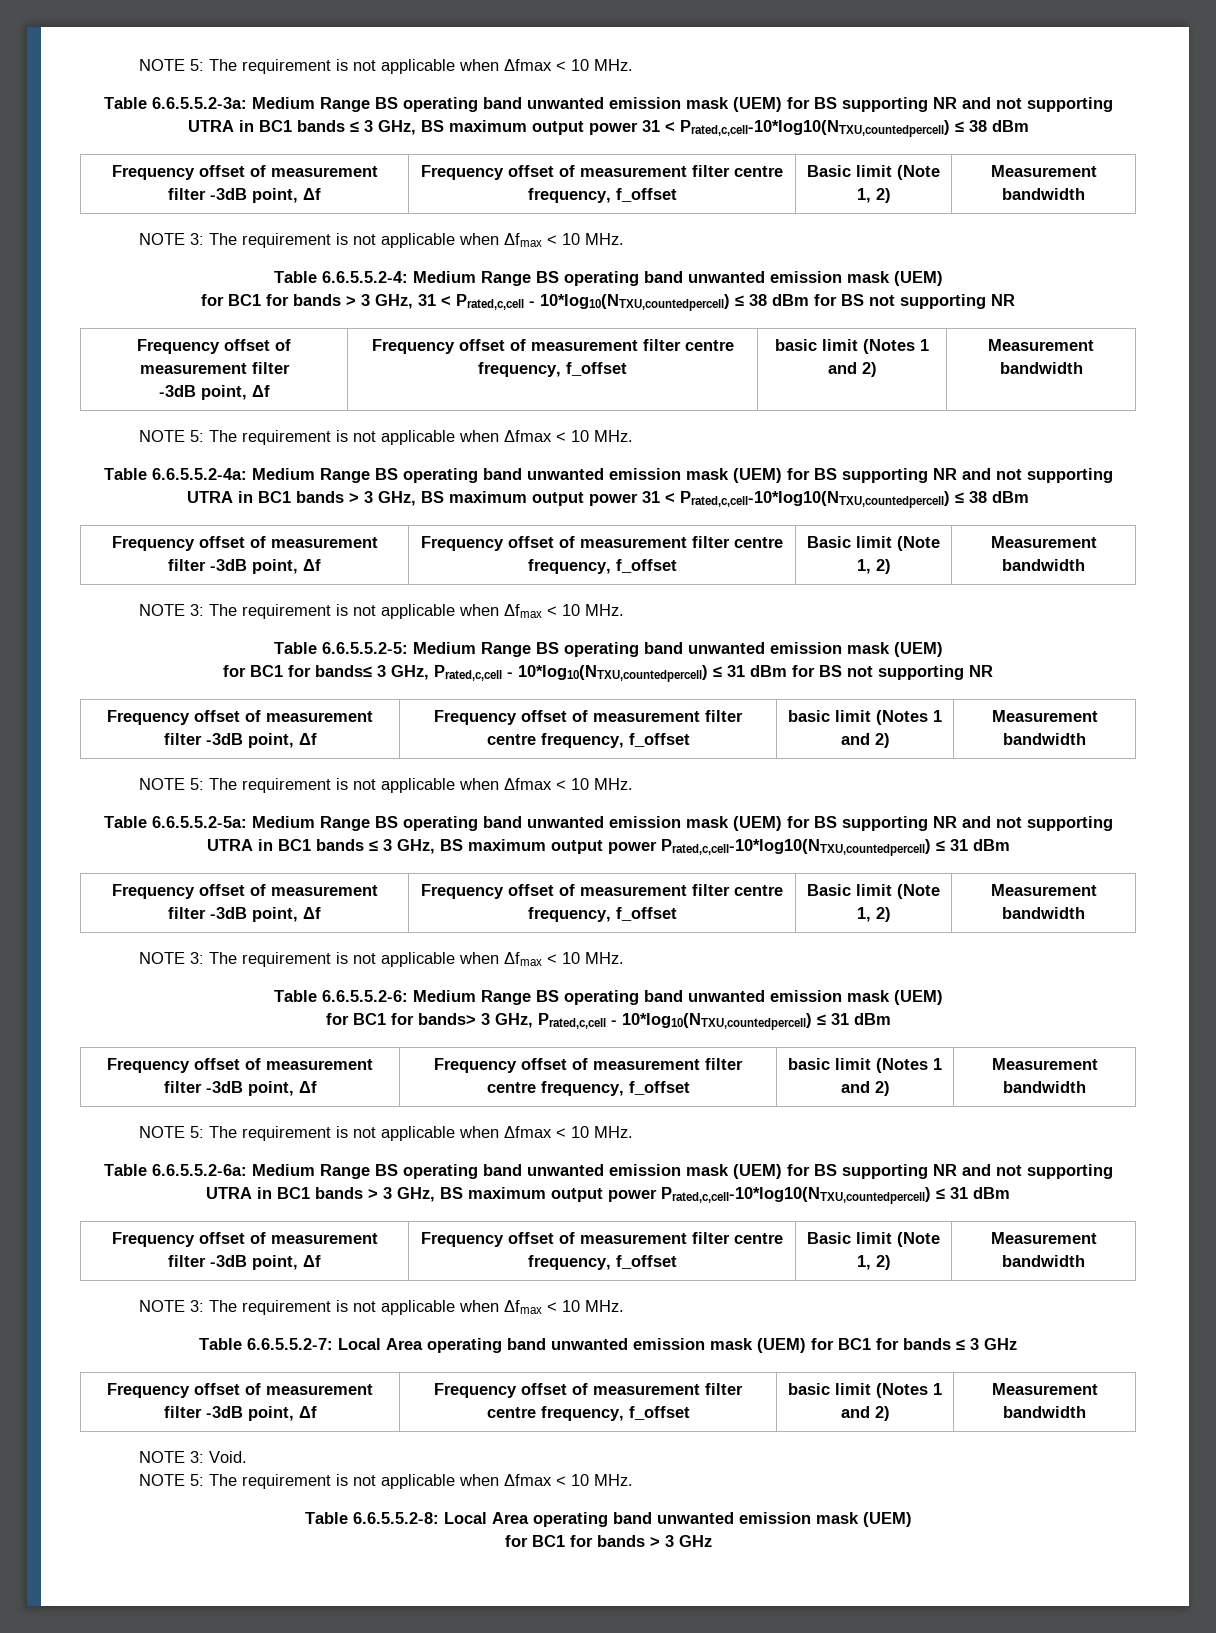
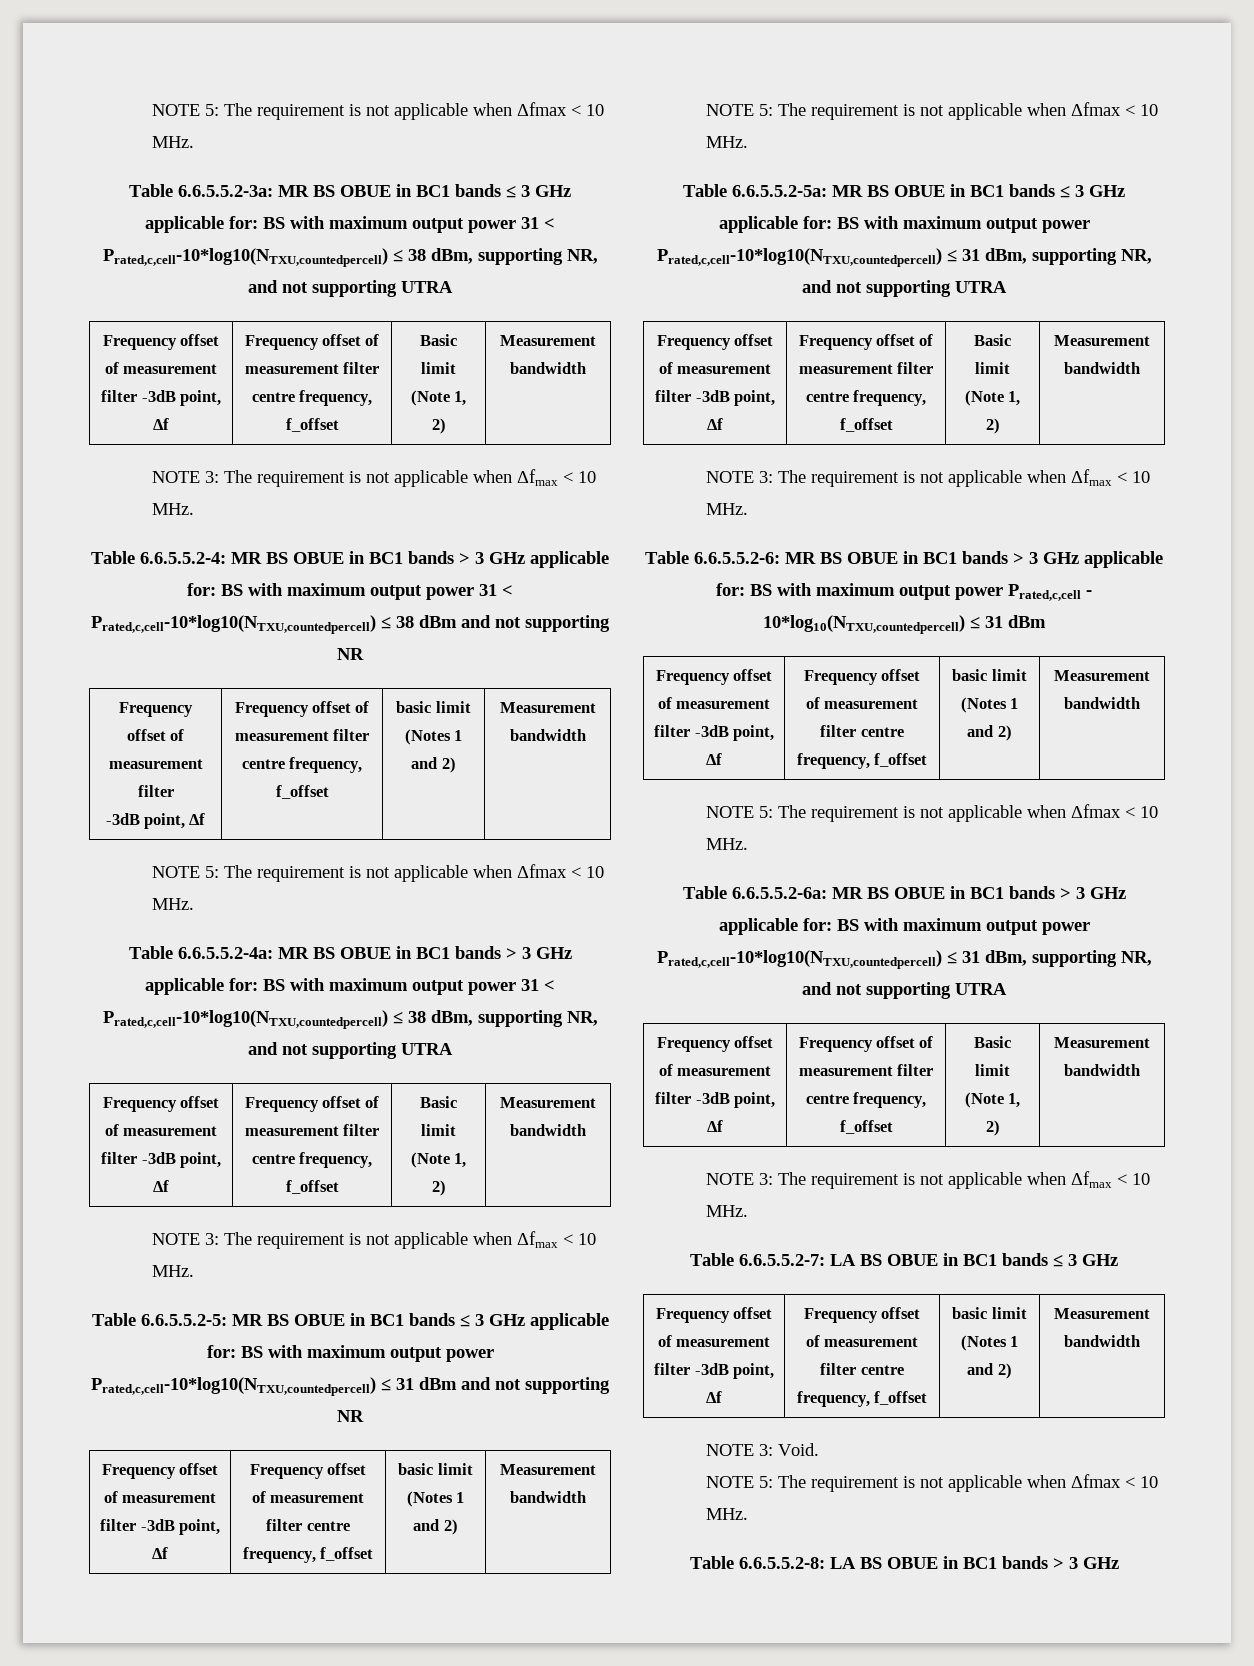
- Table 6.6.5.5.2-3a: Medium Range BS operating band unwanted emission mask (UEM) for BS supporting NR and not supporting UTRA in BC1 bands ≤ 3 GHz, BS maximum output power 31 < Prated,c,cell-10*log10(NTXU,countedpercell) ≤ 38 dBm
+ Table 6.6.5.5.2-3a: MR BS OBUE in BC1 bands ≤ 3 GHz applicable for: BS with maximum output power 31 < Prated,c,cell-10*log10(NTXU,countedpercell) ≤ 38 dBm, supporting NR, and not supporting UTRA
- Table 6.6.5.5.2-4: Medium Range BS operating band unwanted emission mask (UEM)
- for BC1 for bands > 3 GHz, 31 < Prated,c,cell - 10*log10(NTXU,countedpercell) ≤ 38 dBm for BS not supporting NR
+ Table 6.6.5.5.2-4: MR BS OBUE in BC1 bands > 3 GHz applicable for: BS with maximum output power 31 < Prated,c,cell-10*log10(NTXU,countedpercell) ≤ 38 dBm and not supporting NR
- Table 6.6.5.5.2-4a: Medium Range BS operating band unwanted emission mask (UEM) for BS supporting NR and not supporting UTRA in BC1 bands > 3 GHz, BS maximum output power 31 < Prated,c,cell-10*log10(NTXU,countedpercell) ≤ 38 dBm
+ Table 6.6.5.5.2-4a: MR BS OBUE in BC1 bands > 3 GHz applicable for: BS with maximum output power 31 < Prated,c,cell-10*log10(NTXU,countedpercell) ≤ 38 dBm, supporting NR, and not supporting UTRA
- Table 6.6.5.5.2-5: Medium Range BS operating band unwanted emission mask (UEM)
- for BC1 for bands≤ 3 GHz, Prated,c,cell - 10*log10(NTXU,countedpercell) ≤ 31 dBm for BS not supporting NR
+ Table 6.6.5.5.2-5: MR BS OBUE in BC1 bands ≤ 3 GHz applicable for: BS with maximum output power Prated,c,cell-10*log10(NTXU,countedpercell) ≤ 31 dBm and not supporting NR
- Table 6.6.5.5.2-5a: Medium Range BS operating band unwanted emission mask (UEM) for BS supporting NR and not supporting UTRA in BC1 bands ≤ 3 GHz, BS maximum output power Prated,c,cell-10*log10(NTXU,countedpercell) ≤ 31 dBm
+ Table 6.6.5.5.2-5a: MR BS OBUE in BC1 bands ≤ 3 GHz applicable for: BS with maximum output power Prated,c,cell-10*log10(NTXU,countedpercell) ≤ 31 dBm, supporting NR, and not supporting UTRA
- Table 6.6.5.5.2-6: Medium Range BS operating band unwanted emission mask (UEM)
- for BC1 for bands> 3 GHz, Prated,c,cell - 10*log10(NTXU,countedpercell) ≤ 31 dBm
+ Table 6.6.5.5.2-6: MR BS OBUE in BC1 bands > 3 GHz applicable for: BS with maximum output power Prated,c,cell - 10*log10(NTXU,countedpercell) ≤ 31 dBm
- Table 6.6.5.5.2-6a: Medium Range BS operating band unwanted emission mask (UEM) for BS supporting NR and not supporting UTRA in BC1 bands > 3 GHz, BS maximum output power Prated,c,cell-10*log10(NTXU,countedpercell) ≤ 31 dBm
+ Table 6.6.5.5.2-6a: MR BS OBUE in BC1 bands > 3 GHz applicable for: BS with maximum output power Prated,c,cell-10*log10(NTXU,countedpercell) ≤ 31 dBm, supporting NR, and not supporting UTRA
- Table 6.6.5.5.2-7: Local Area operating band unwanted emission mask (UEM) for BC1 for bands ≤ 3 GHz
+ Table 6.6.5.5.2-7: LA BS OBUE in BC1 bands ≤ 3 GHz
- Table 6.6.5.5.2-8: Local Area operating band unwanted emission mask (UEM)
- for BC1 for bands > 3 GHz
+ Table 6.6.5.5.2-8: LA BS OBUE in BC1 bands > 3 GHz

